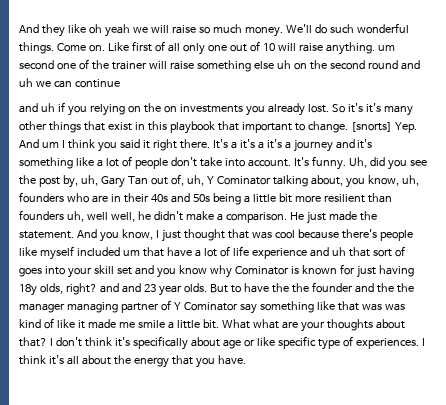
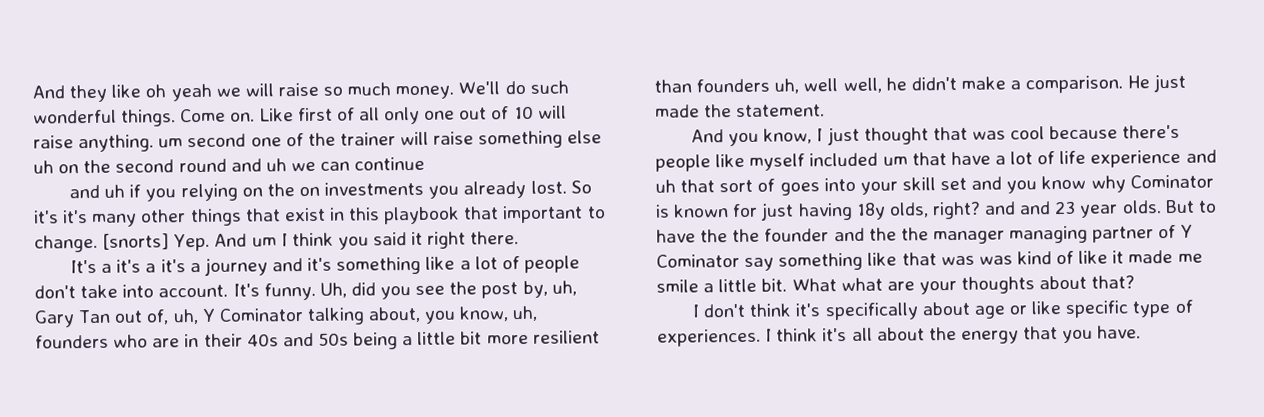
- [snorts] Yep. And um I think you said it right there. It's a it's a it's a journey and it's something like a lot of people don't take into account.
+ [snorts] Yep. And um I think you said it right there.
+ It's a it's a it's a journey and it's something like a lot of people don't take into account.
- He just made the statement. And you know, I just thought that was cool because there's people like myself included um that have a lot of life experience and uh that sort of goes into your skill set and you know why Cominator is known for just having 18y olds, right? and and 23 year olds.
+ He just made the statement.
+ And you know, I just thought that was cool because there's people like myself included um that have a lot of life experience and uh that sort of goes into your skill set and you know why Cominator is known for just having 18y olds, right? and and 23 year olds.
- What what are your thoughts about that? I don't think it's specifically about age or like specific type of experiences.
+ What what are your thoughts about that?
+ I don't think it's specifically about age or like specific type of experiences.

